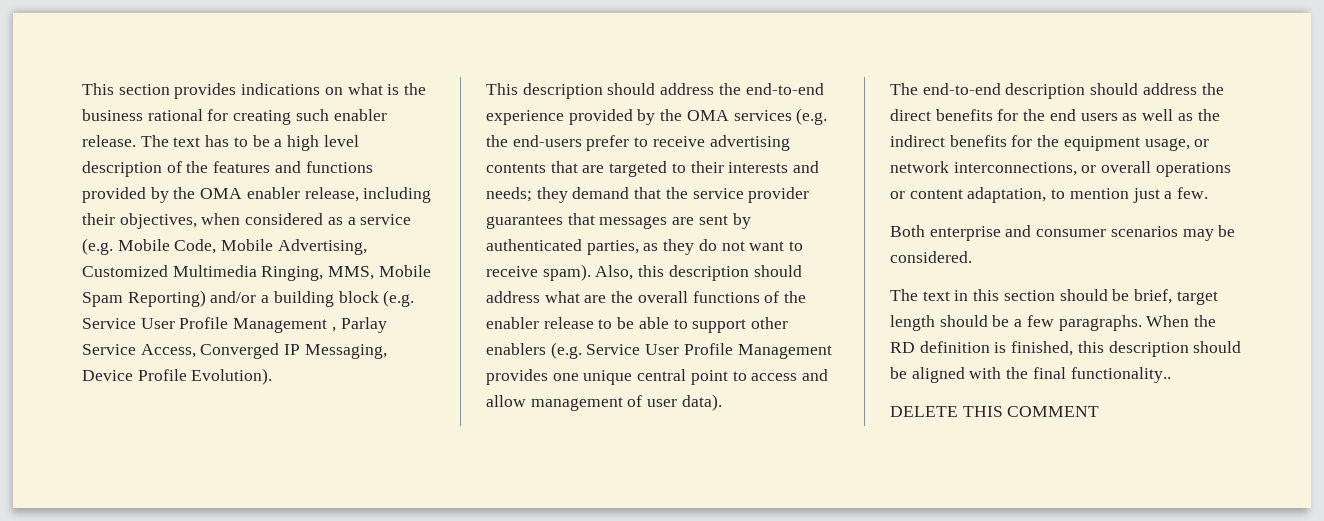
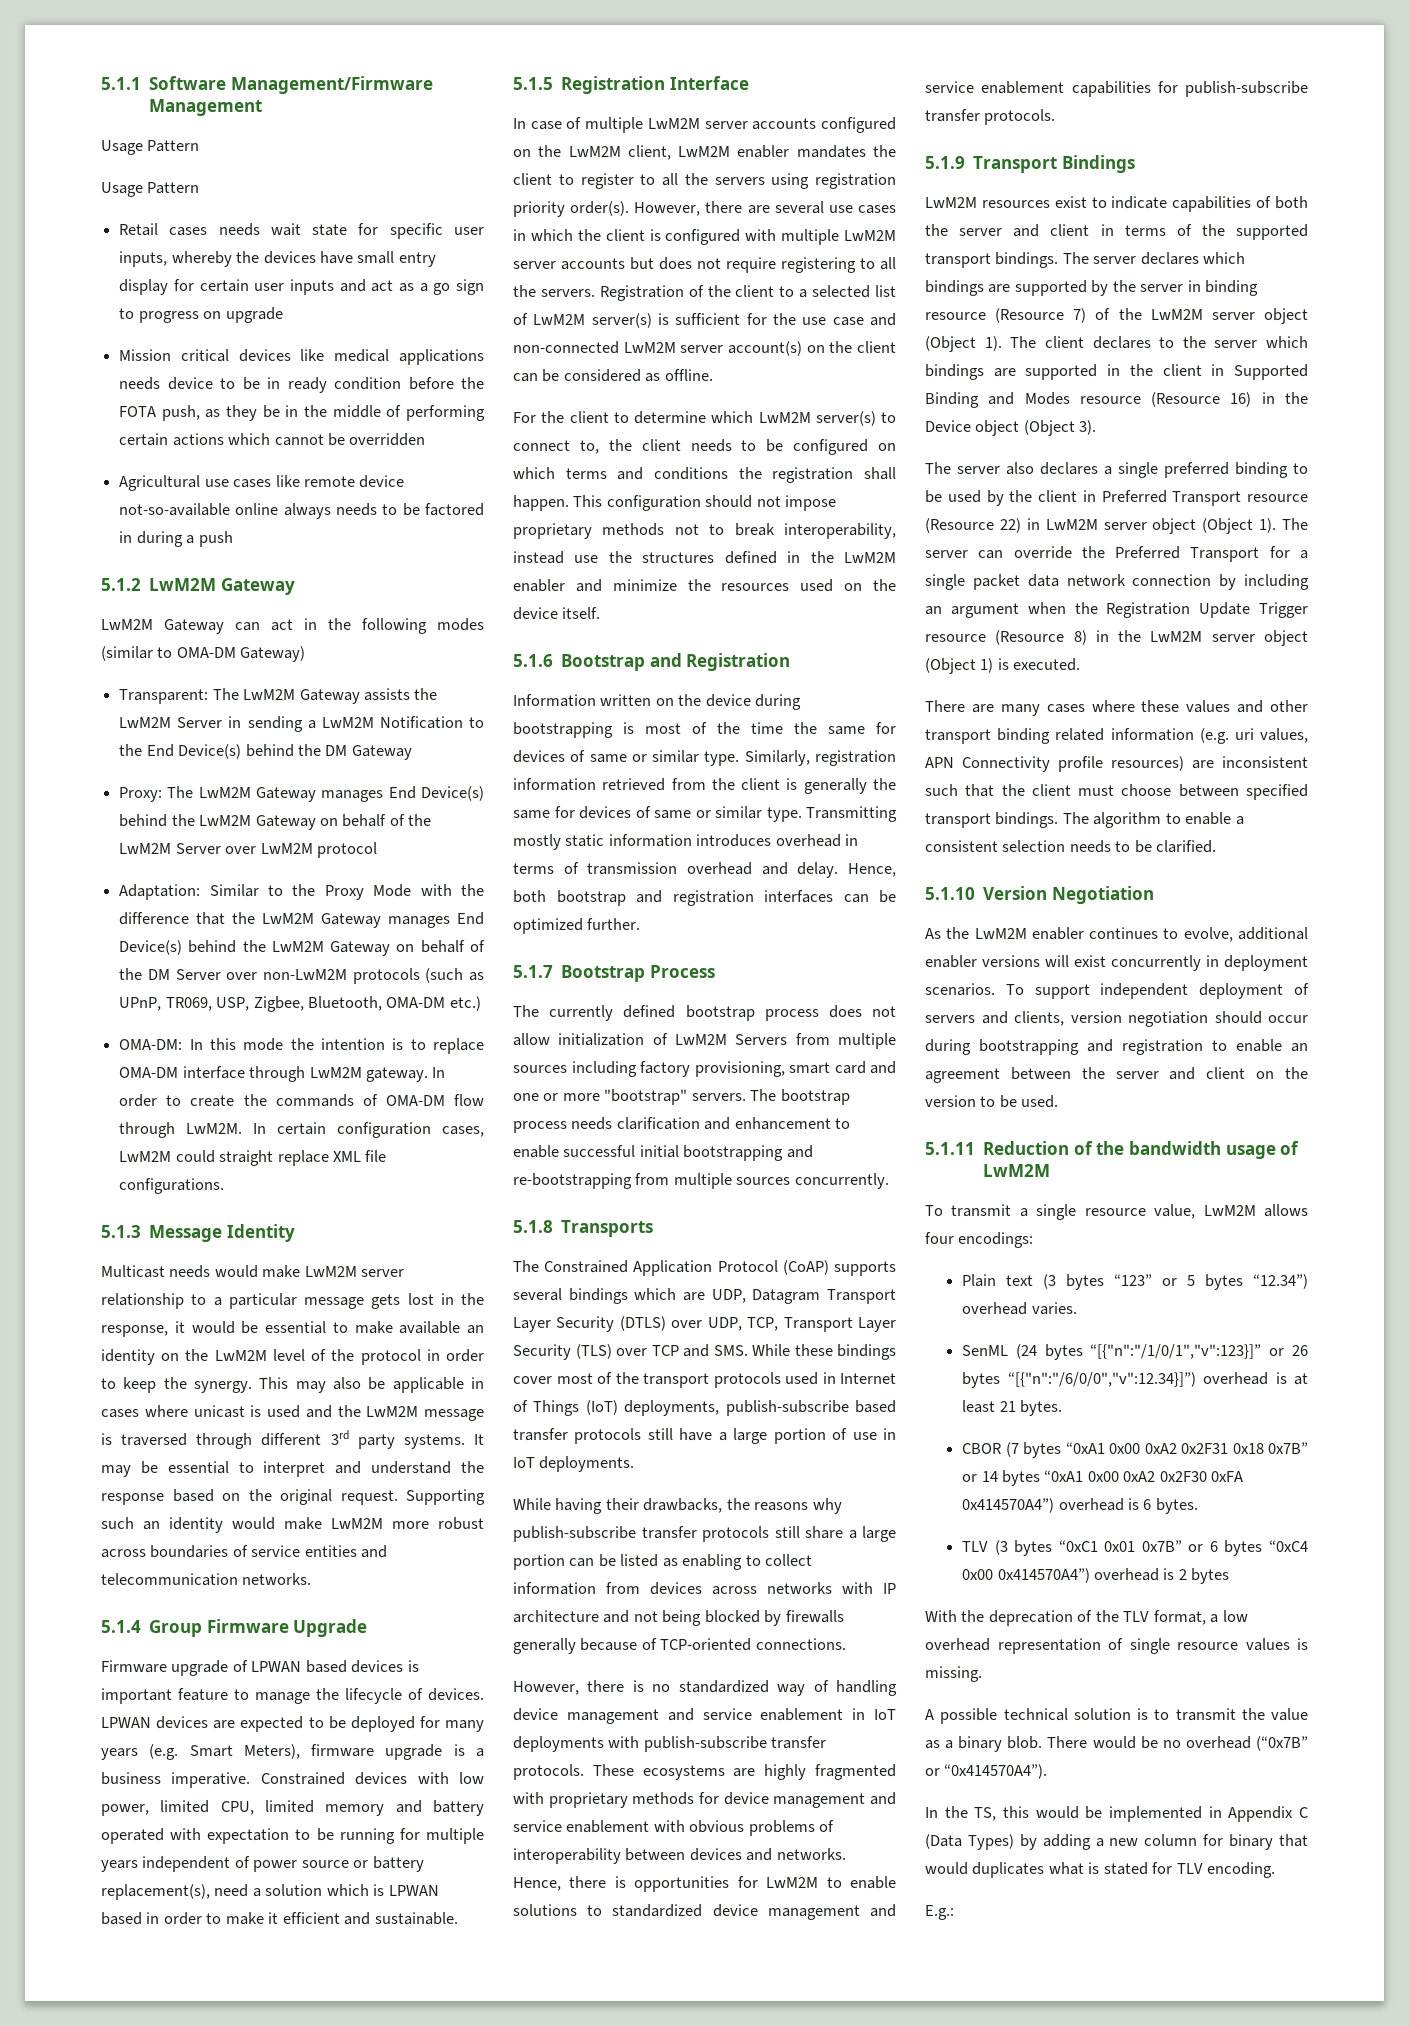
- This section provides indications on what is the business rational for creating such enabler release. The text has to be a high level description of the features and functions provided by the OMA enabler release, including their objectives, when considered as a service (e.g. Mobile Code, Mobile Advertising, Customized Multimedia Ringing, MMS, Mobile Spam Reporting) and/or a building block (e.g. Service User Profile Management , Parlay Service Access, Converged IP Messaging, Device Profile Evolution).
- This description should address the end-to-end experience provided by the OMA services (e.g. the end-users prefer to receive advertising contents that are targeted to their interests and needs; they demand that the service provider guarantees that messages are sent by authenticated parties, as they do not want to receive spam). Also, this description should address what are the overall functions of the enabler release to be able to support other enablers (e.g. Service User Profile Management provides one unique central point to access and allow management of user data).
- The end-to-end description should address the direct benefits for the end users as well as the indirect benefits for the equipment usage, or network interconnections, or overall operations or content adaptation, to mention just a few.
- Both enterprise and consumer scenarios may be considered.
- The text in this section should be brief, target length should be a few paragraphs. When the RD definition is finished, this description should be aligned with the final functionality..
- DELETE THIS COMMENT
+ 5.1.1 Software Management/Firmware Management
+ Usage Pattern
+ Usage Pattern
+ Retail cases needs wait state for specific user inputs, whereby the devices have small entry display for certain user inputs and act as a go sign to progress on upgrade
+ Mission critical devices like medical applications needs device to be in ready condition before the FOTA push, as they be in the middle of performing certain actions which cannot be overridden
+ Agricultural use cases like remote device not-so-available online always needs to be factored in during a push
+ 5.1.2 LwM2M Gateway
+ LwM2M Gateway can act in the following modes (similar to OMA-DM Gateway)
+ Transparent: The LwM2M Gateway assists the LwM2M Server in sending a LwM2M Notification to the End Device(s) behind the DM Gateway
+ Proxy: The LwM2M Gateway manages End Device(s) behind the LwM2M Gateway on behalf of the LwM2M Server over LwM2M protocol
+ Adaptation: Similar to the Proxy Mode with the difference that the LwM2M Gateway manages End Device(s) behind the LwM2M Gateway on behalf of the DM Server over non-LwM2M protocols (such as UPnP, TR069, USP, Zigbee, Bluetooth, OMA-DM etc.)
+ OMA-DM: In this mode the intention is to replace OMA-DM interface through LwM2M gateway. In order to create the commands of OMA-DM flow through LwM2M. In certain configuration cases, LwM2M could straight replace XML file configurations.
+ 5.1.3 Message Identity
+ Multicast needs would make LwM2M server relationship to a particular message gets lost in the response, it would be essential to make available an identity on the LwM2M level of the protocol in order to keep the synergy. This may also be applicable in cases where unicast is used and the LwM2M message is traversed through different 3rd party systems. It may be essential to interpret and understand the response based on the original request. Supporting such an identity would make LwM2M more robust across boundaries of service entities and telecommunication networks.
+ 5.1.4 Group Firmware Upgrade
+ Firmware upgrade of LPWAN based devices is important feature to manage the lifecycle of devices. LPWAN devices are expected to be deployed for many years (e.g. Smart Meters), firmware upgrade is a business imperative. Constrained devices with low power, limited CPU, limited memory and battery operated with expectation to be running for multiple years independent of power source or battery replacement(s), need a solution which is LPWAN based in order to make it efficient and sustainable.
+ 5.1.5 Registration Interface
+ In case of multiple LwM2M server accounts configured on the LwM2M client, LwM2M enabler mandates the client to register to all the servers using registration priority order(s). However, there are several use cases in which the client is configured with multiple LwM2M server accounts but does not require registering to all the servers. Registration of the client to a selected list of LwM2M server(s) is sufficient for the use case and non-connected LwM2M server account(s) on the client can be considered as offline.
+ For the client to determine which LwM2M server(s) to connect to, the client needs to be configured on which terms and conditions the registration shall happen. This configuration should not impose proprietary methods not to break interoperability, instead use the structures defined in the LwM2M enabler and minimize the resources used on the device itself.
+ 5.1.6 Bootstrap and Registration
+ Information written on the device during bootstrapping is most of the time the same for devices of same or similar type. Similarly, registration information retrieved from the client is generally the same for devices of same or similar type. Transmitting mostly static information introduces overhead in terms of transmission overhead and delay. Hence, both bootstrap and registration interfaces can be optimized further.
+ 5.1.7 Bootstrap Process
+ The currently defined bootstrap process does not allow initialization of LwM2M Servers from multiple sources including factory provisioning, smart card and one or more "bootstrap" servers. The bootstrap process needs clarification and enhancement to enable successful initial bootstrapping and re-bootstrapping from multiple sources concurrently.
+ 5.1.8 Transports
+ The Constrained Application Protocol (CoAP) supports several bindings which are UDP, Datagram Transport Layer Security (DTLS) over UDP, TCP, Transport Layer Security (TLS) over TCP and SMS. While these bindings cover most of the transport protocols used in Internet of Things (IoT) deployments, publish-subscribe based transfer protocols still have a large portion of use in IoT deployments.
+ While having their drawbacks, the reasons why publish-subscribe transfer protocols still share a large portion can be listed as enabling to collect information from devices across networks with IP architecture and not being blocked by firewalls generally because of TCP-oriented connections.
+ However, there is no standardized way of handling device management and service enablement in IoT deployments with publish-subscribe transfer protocols. These ecosystems are highly fragmented with proprietary methods for device management and service enablement with obvious problems of interoperability between devices and networks. Hence, there is opportunities for LwM2M to enable solutions to standardized device management and service enablement capabilities for publish-subscribe transfer protocols.
+ 5.1.9 Transport Bindings
+ LwM2M resources exist to indicate capabilities of both the server and client in terms of the supported transport bindings. The server declares which bindings are supported by the server in binding resource (Resource 7) of the LwM2M server object (Object 1). The client declares to the server which bindings are supported in the client in Supported Binding and Modes resource (Resource 16) in the Device object (Object 3).
+ The server also declares a single preferred binding to be used by the client in Preferred Transport resource (Resource 22) in LwM2M server object (Object 1). The server can override the Preferred Transport for a single packet data network connection by including an argument when the Registration Update Trigger resource (Resource 8) in the LwM2M server object (Object 1) is executed.
+ There are many cases where these values and other transport binding related information (e.g. uri values, APN Connectivity profile resources) are inconsistent such that the client must choose between specified transport bindings. The algorithm to enable a consistent selection needs to be clarified.
+ 5.1.10 Version Negotiation
+ As the LwM2M enabler continues to evolve, additional enabler versions will exist concurrently in deployment scenarios. To support independent deployment of servers and clients, version negotiation should occur during bootstrapping and registration to enable an agreement between the server and client on the version to be used.
+ 5.1.11 Reduction of the bandwidth usage of LwM2M
+ To transmit a single resource value, LwM2M allows four encodings:
+ Plain text (3 bytes “123” or 5 bytes “12.34”) overhead varies.
+ SenML (24 bytes “[{"n":"/1/0/1","v":123}]” or 26 bytes “[{"n":"/6/0/0","v":12.34}]”) overhead is at least 21 bytes.
+ CBOR (7 bytes “0xA1 0x00 0xA2 0x2F31 0x18 0x7B” or 14 bytes “0xA1 0x00 0xA2 0x2F30 0xFA 0x414570A4”) overhead is 6 bytes.
+ TLV (3 bytes “0xC1 0x01 0x7B” or 6 bytes “0xC4 0x00 0x414570A4”) overhead is 2 bytes
+ With the deprecation of the TLV format, a low overhead representation of single resource values is missing.
+ A possible technical solution is to transmit the value as a binary blob. There would be no overhead (“0x7B” or “0x414570A4”).
+ In the TS, this would be implemented in Appendix C (Data Types) by adding a new column for binary that would duplicates what is stated for TLV encoding.
+ E.g.:

